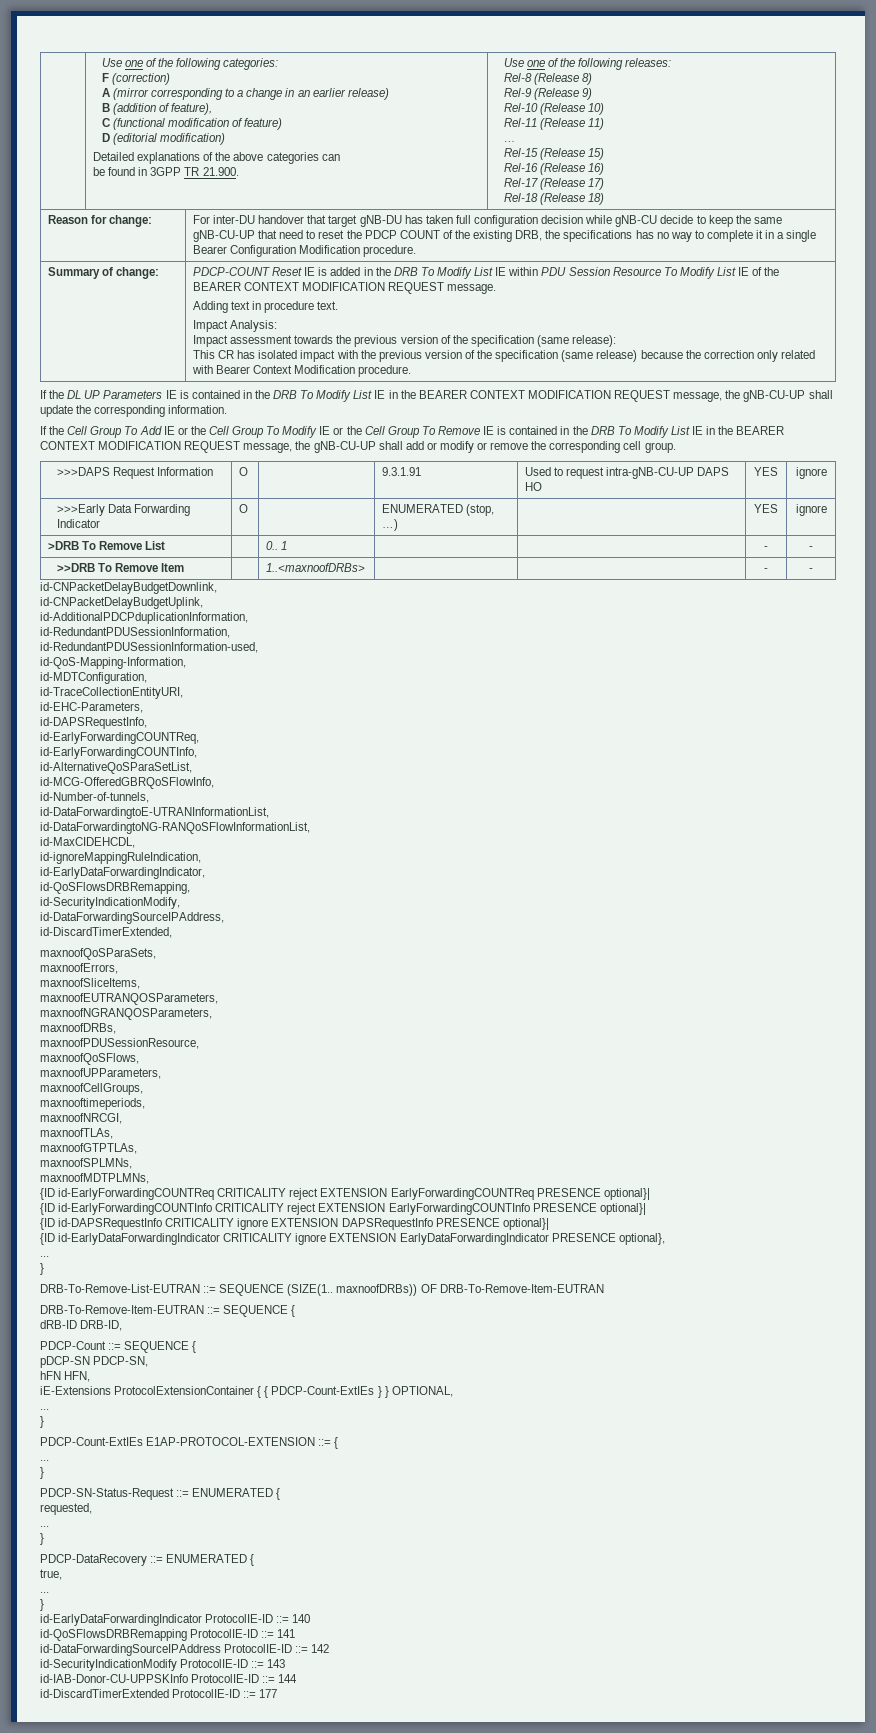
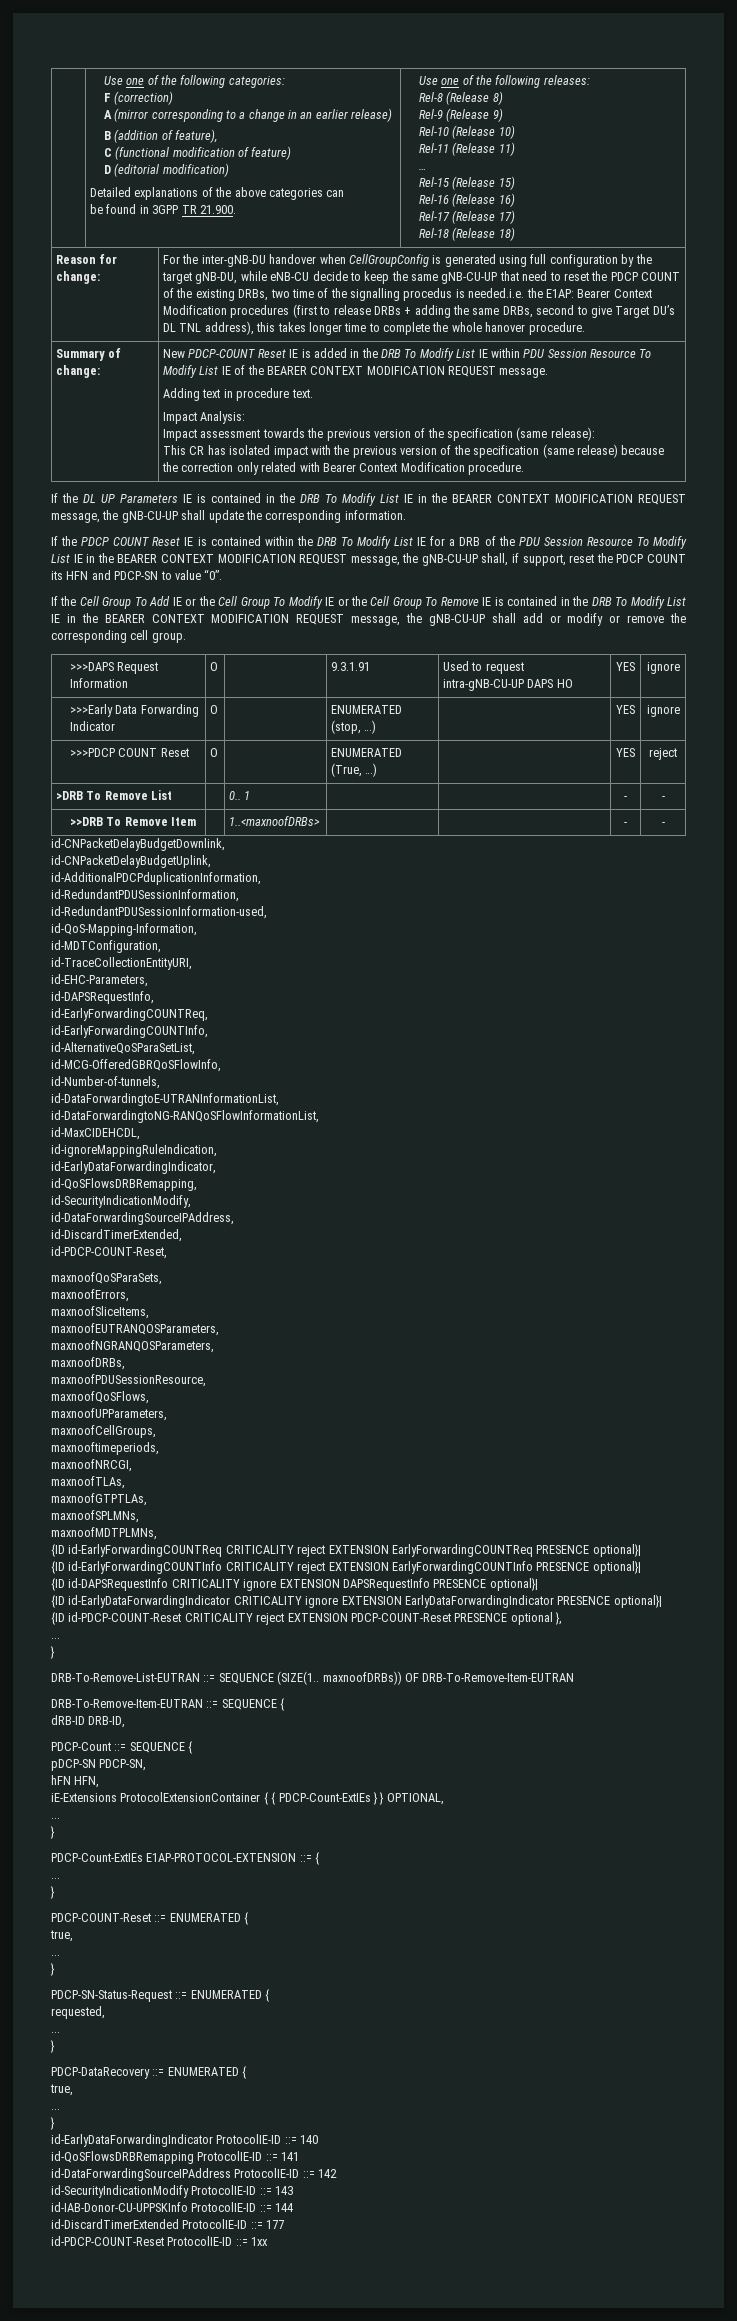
- For inter-DU handover that target gNB-DU has taken full configuration decision while gNB-CU decide to keep the same gNB-CU-UP that need to reset the PDCP COUNT of the existing DRB, the specifications has no way to complete it in a single Bearer Configuration Modification procedure.
+ For the inter-gNB-DU handover when CellGroupConfig is generated using full configuration by the target gNB-DU, while eNB-CU decide to keep the same gNB-CU-UP that need to reset the PDCP COUNT of the existing DRBs, two time of the signalling procedus is needed.i.e. the E1AP: Bearer Context Modification procedures (first to release DRBs + adding the same DRBs, second to give Target DU’s DL TNL address), this takes longer time to complete the whole hanover procedure.
- PDCP-COUNT Reset IE is added in the DRB To Modify List IE within PDU Session Resource To Modify List IE of the BEARER CONTEXT MODIFICATION REQUEST message.
+ New PDCP-COUNT Reset IE is added in the DRB To Modify List IE within PDU Session Resource To Modify List IE of the BEARER CONTEXT MODIFICATION REQUEST message.
+ If the PDCP COUNT Reset IE is contained within the DRB To Modify List IE for a DRB of the PDU Session Resource To Modify List IE in the BEARER CONTEXT MODIFICATION REQUEST message, the gNB-CU-UP shall, if support, reset the PDCP COUNT its HFN and PDCP-SN to value “0”.
+ >>>PDCP COUNT Reset | O | | ENUMERATED (True, …) | | YES | reject
+ id-PDCP-COUNT-Reset,
- {ID id-EarlyDataForwardingIndicator CRITICALITY ignore EXTENSION EarlyDataForwardingIndicator PRESENCE optional},
+ {ID id-EarlyDataForwardingIndicator CRITICALITY ignore EXTENSION EarlyDataForwardingIndicator PRESENCE optional}|
+ {ID id-PDCP-COUNT-Reset CRITICALITY reject EXTENSION PDCP-COUNT-Reset PRESENCE optional },
+ PDCP-COUNT-Reset ::= ENUMERATED {
+ true,
+ ...
+ }
+ id-PDCP-COUNT-Reset ProtocolIE-ID ::= 1xx

